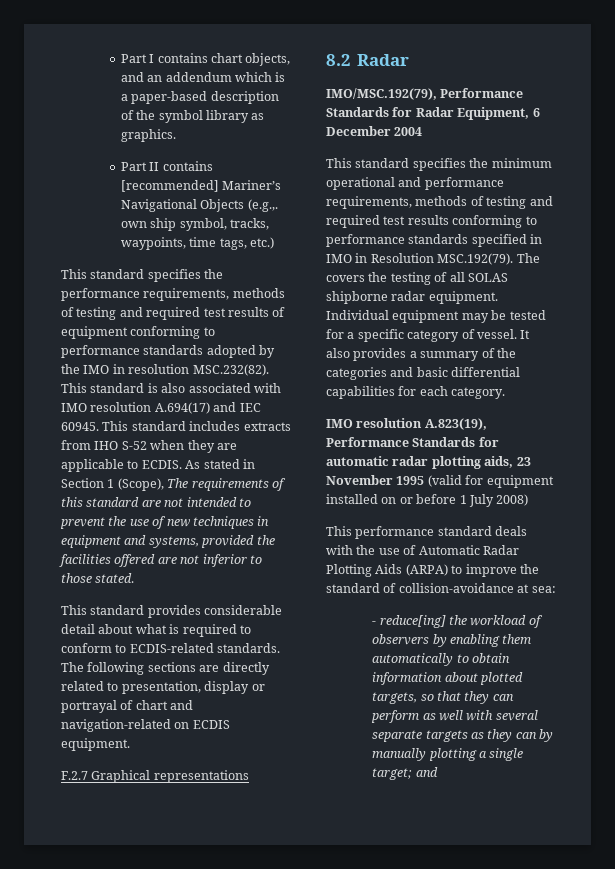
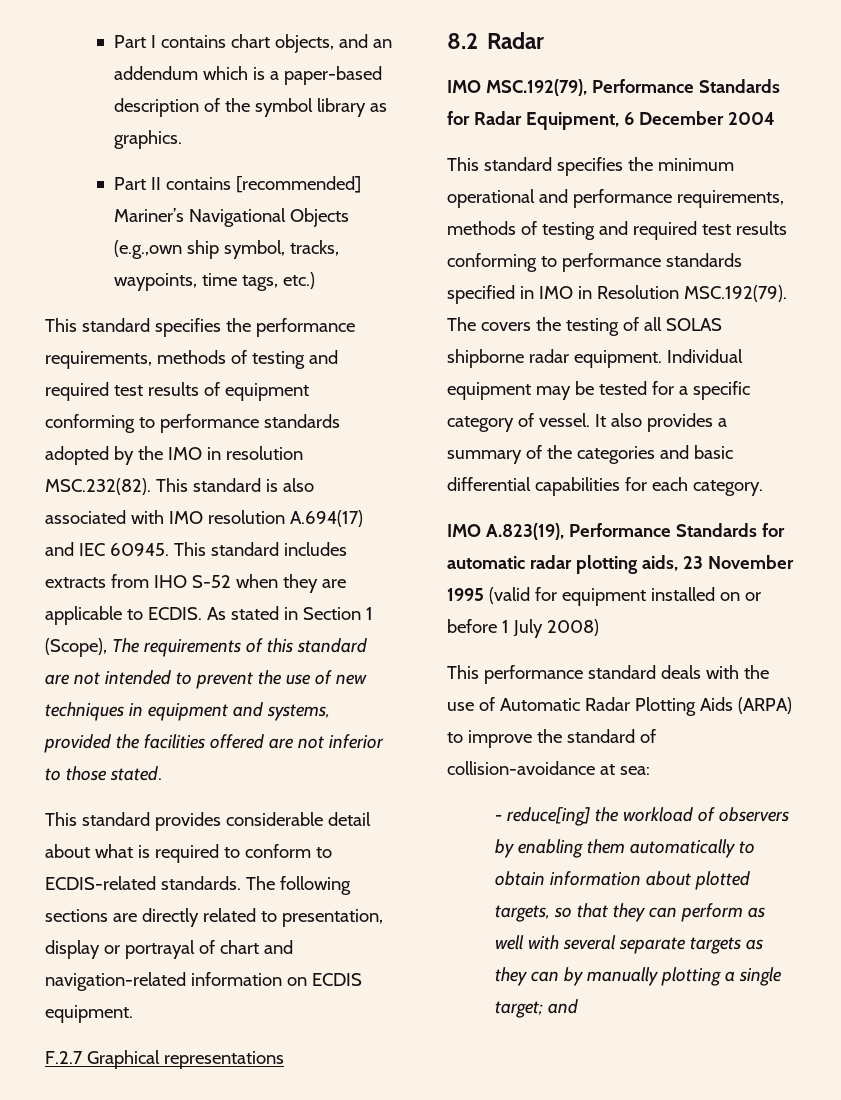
- Part II contains [recommended] Mariner’s Navigational Objects (e.g.,. own ship symbol, tracks, waypoints, time tags, etc.)
+ Part II contains [recommended] Mariner’s Navigational Objects (e.g.,own ship symbol, tracks, waypoints, time tags, etc.)
- The following sections are directly related to presentation, display or portrayal of chart and navigation-related on ECDIS equipment.
+ The following sections are directly related to presentation, display or portrayal of chart and navigation-related information on ECDIS equipment.
- IMO/MSC.192(79), Performance Standards for Radar Equipment, 6 December 2004
+ IMO MSC.192(79), Performance Standards for Radar Equipment, 6 December 2004
- IMO resolution A.823(19), Performance Standards for automatic radar plotting aids, 23 November 1995 (valid for equipment installed on or before 1 July 2008)
+ IMO A.823(19), Performance Standards for automatic radar plotting aids, 23 November 1995 (valid for equipment installed on or before 1 July 2008)

